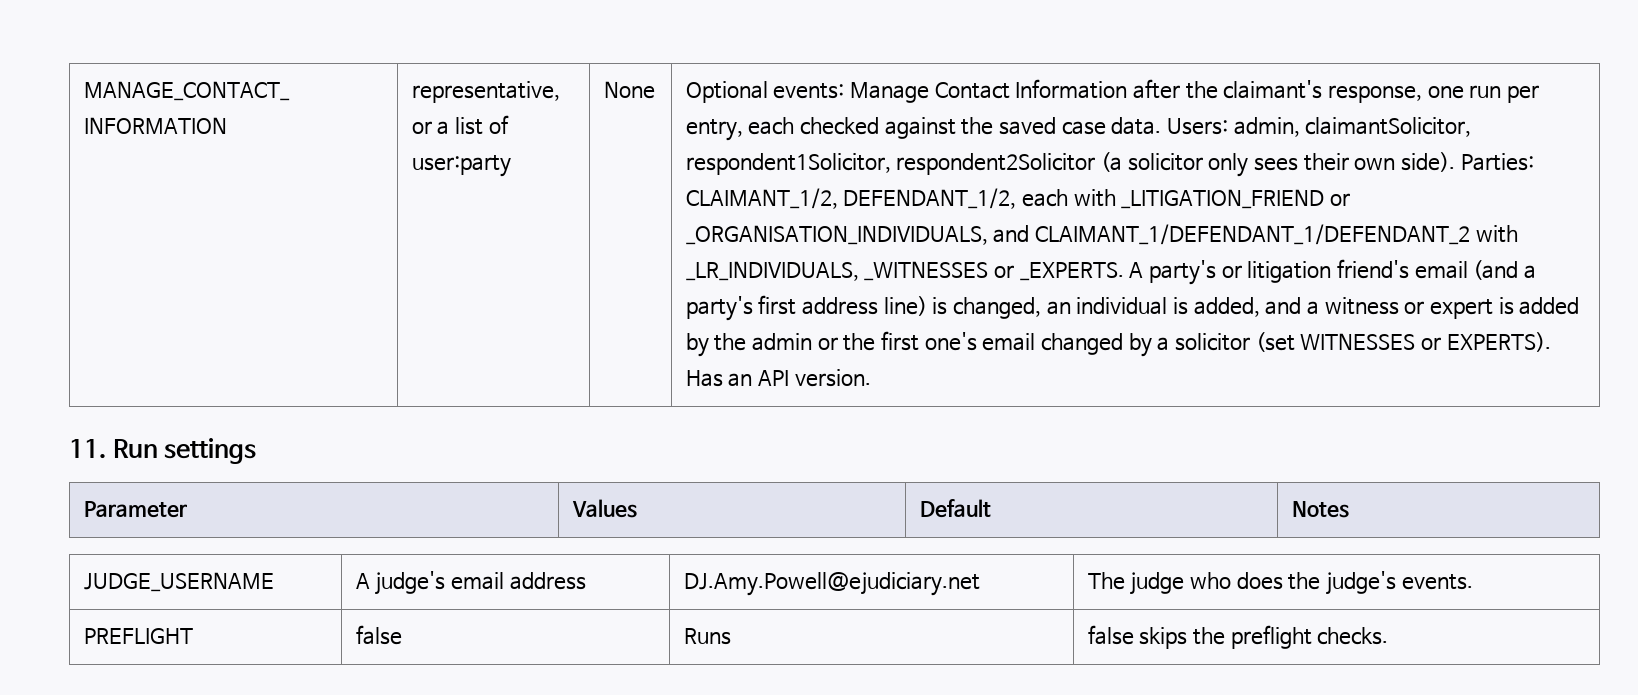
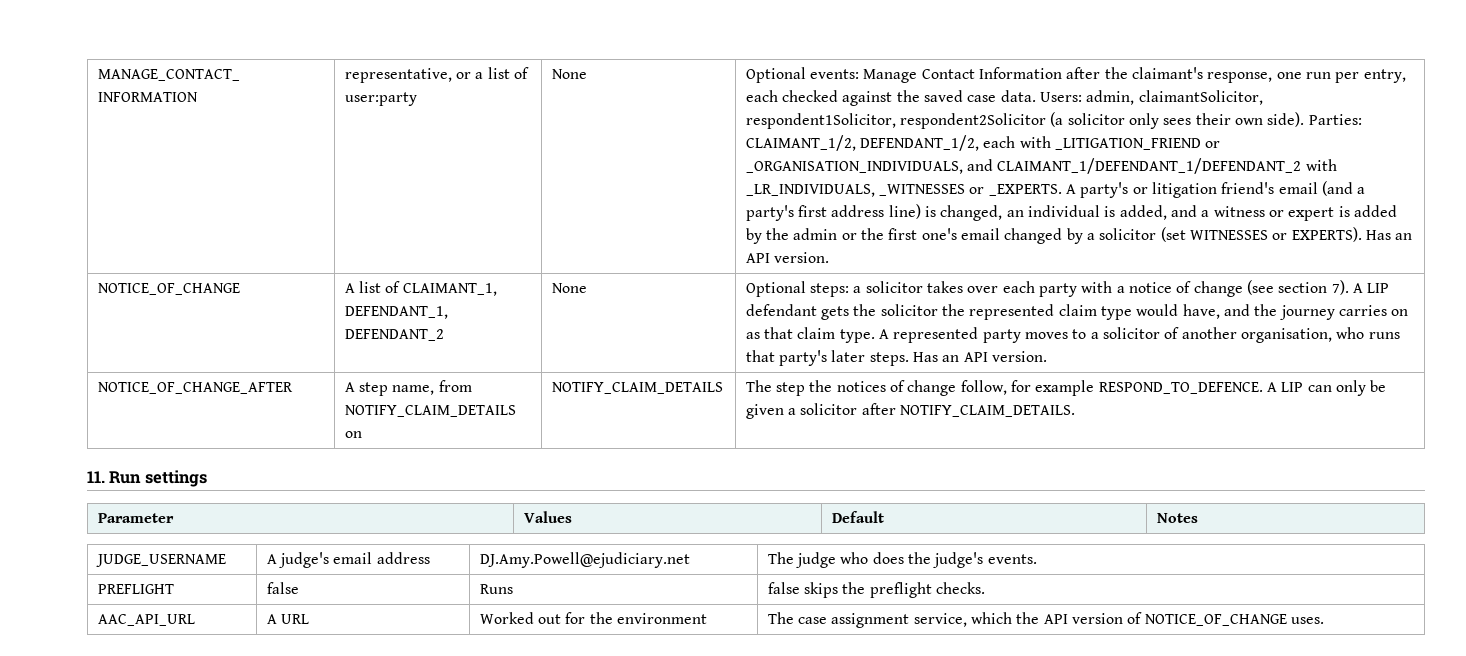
+ NOTICE_OF_CHANGE | A list of CLAIMANT_1, DEFENDANT_1, DEFENDANT_2 | None | Optional steps: a solicitor takes over each party with a notice of change (see section 7). A LIP defendant gets the solicitor the represented claim type would have, and the journey carries on as that claim type. A represented party moves to a solicitor of another organisation, who runs that party's later steps. Has an API version.
+ NOTICE_OF_CHANGE_AFTER | A step name, from NOTIFY_CLAIM_DETAILS on | NOTIFY_CLAIM_DETAILS | The step the notices of change follow, for example RESPOND_TO_DEFENCE. A LIP can only be given a solicitor after NOTIFY_CLAIM_DETAILS.
+ AAC_API_URL | A URL | Worked out for the environment | The case assignment service, which the API version of NOTICE_OF_CHANGE uses.

